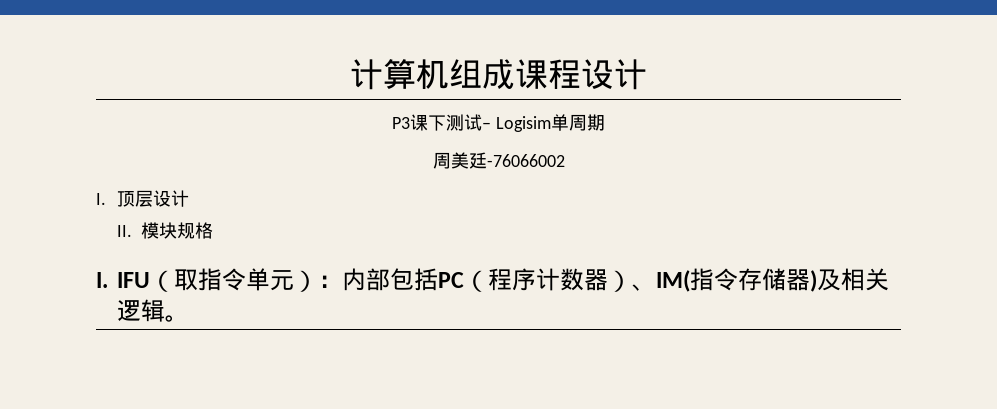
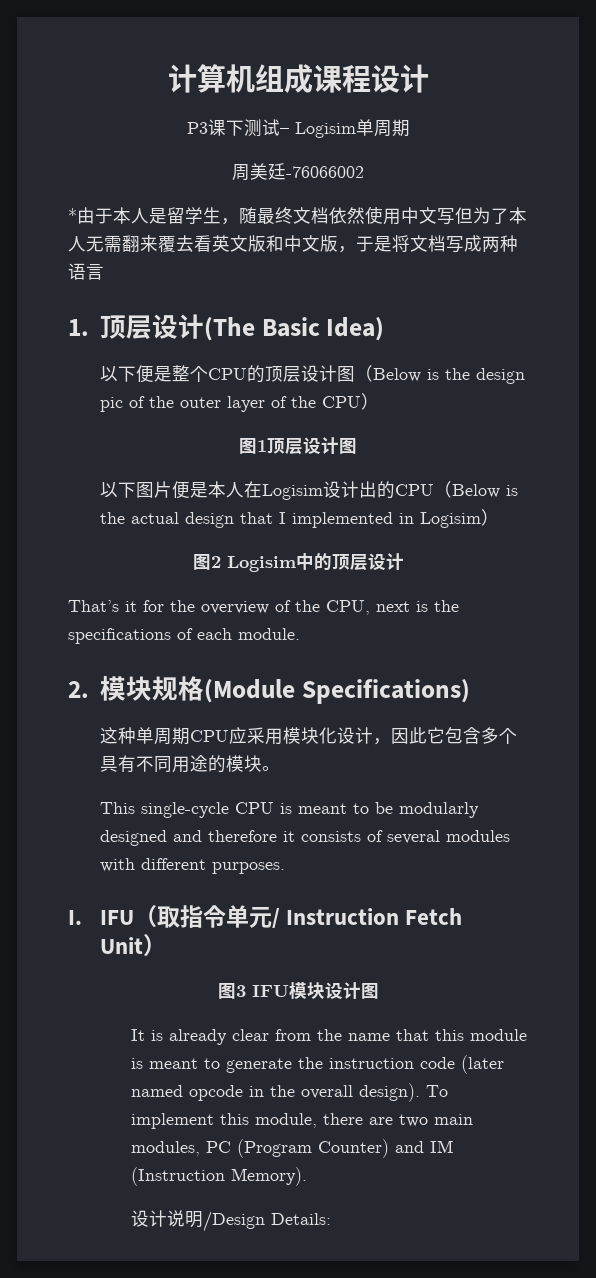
- I.顶层设计
- II.模块规格
+ *由于本人是留学生，随最终文档依然使用中文写但为了本人无需翻来覆去看英文版和中文版，于是将文档写成两种语言
+ 1.顶层设计(The Basic Idea)
+ 以下便是整个CPU的顶层设计图（Below is the design pic of the outer layer of the CPU）
+ 图1顶层设计图
+ 以下图片便是本人在Logisim设计出的CPU（Below is the actual design that I implemented in Logisim）
+ 图2 Logisim中的顶层设计
+ That’s it for the overview of the CPU, next is the specifications of each module.
+ 2.模块规格(Module Specifications)
+ 这种单周期CPU应采用模块化设计，因此它包含多个具有不同用途的模块。
+ This single-cycle CPU is meant to be modularly designed and therefore it consists of several modules with different purposes.
- I. IFU（取指令单元）：内部包括PC（程序计数器）、IM(指令存储器)及相关逻辑。
+ I. IFU（取指令单元/ Instruction Fetch Unit）
+ 图3 IFU模块设计图
+ It is already clear from the name that this module is meant to generate the instruction code (later named opcode in the overall design). To implement this module, there are two main modules, PC (Program Counter) and IM (Instruction Memory).
+ 设计说明/Design Details:

